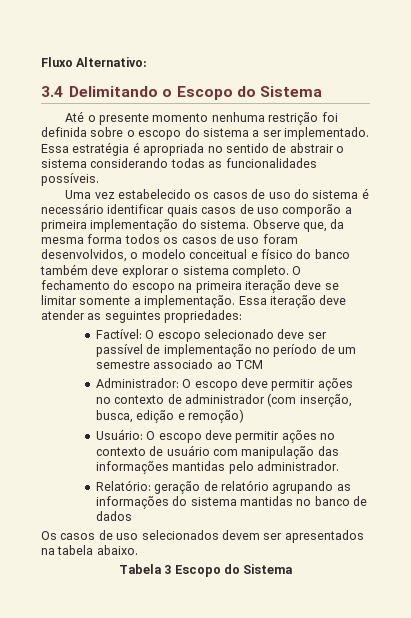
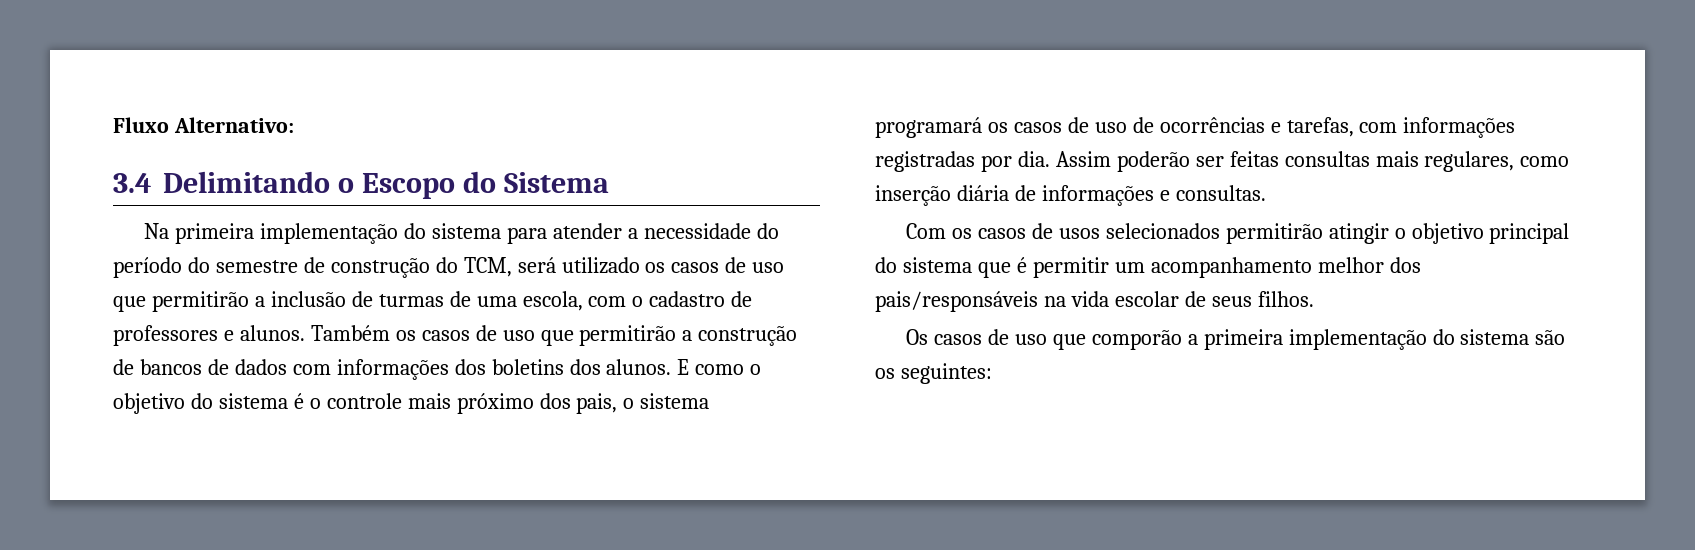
- Até o presente momento nenhuma restrição foi definida sobre o escopo do sistema a ser implementado. Essa estratégia é apropriada no sentido de abstrair o sistema considerando todas as funcionalidades possíveis.
- Uma vez estabelecido os casos de uso do sistema é necessário identificar quais casos de uso comporão a primeira implementação do sistema. Observe que, da mesma forma todos os casos de uso foram desenvolvidos, o modelo conceitual e físico do banco também deve explorar o sistema completo. O fechamento do escopo na primeira iteração deve se limitar somente a implementação. Essa iteração deve atender as seguintes propriedades:
- Factível: O escopo selecionado deve ser passível de implementação no período de um semestre associado ao TCM
- Administrador: O escopo deve permitir ações no contexto de administrador (com inserção, busca, edição e remoção)
- Usuário: O escopo deve permitir ações no contexto de usuário com manipulação das informações mantidas pelo administrador.
- Relatório: geração de relatório agrupando as informações do sistema mantidas no banco de dados
- Os casos de uso selecionados devem ser apresentados na tabela abaixo.
- Tabela 3 Escopo do Sistema
+ Na primeira implementação do sistema para atender a necessidade do período do semestre de construção do TCM, será utilizado os casos de uso que permitirão a inclusão de turmas de uma escola, com o cadastro de professores e alunos. Também os casos de uso que permitirão a construção de bancos de dados com informações dos boletins dos alunos. E como o objetivo do sistema é o controle mais próximo dos pais, o sistema programará os casos de uso de ocorrências e tarefas, com informações registradas por dia. Assim poderão ser feitas consultas mais regulares, como inserção diária de informações e consultas.
+ Com os casos de usos selecionados permitirão atingir o objetivo principal do sistema que é permitir um acompanhamento melhor dos pais/responsáveis na vida escolar de seus filhos.
+ Os casos de uso que comporão a primeira implementação do sistema são os seguintes:

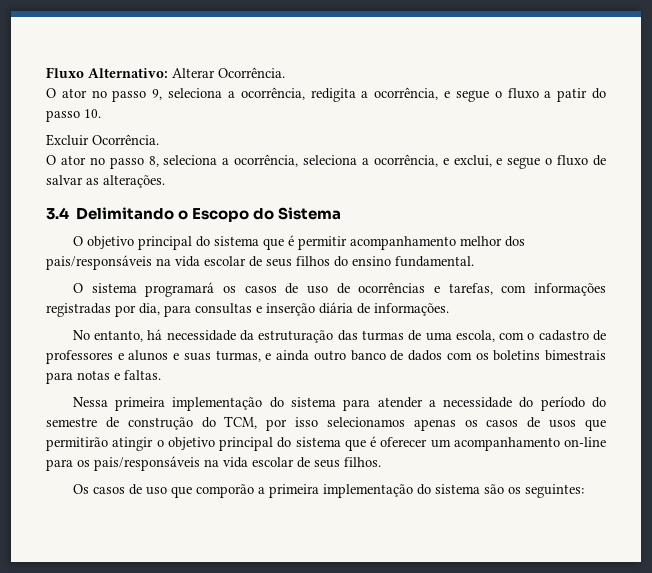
- Fluxo Alternativo:
+ Fluxo Alternativo: Alterar Ocorrência.
+ O ator no passo 9, seleciona a ocorrência, redigita a ocorrência, e segue o fluxo a patir do passo 10.
+ Excluir Ocorrência.
+ O ator no passo 8, seleciona a ocorrência, seleciona a ocorrência, e exclui, e segue o fluxo de salvar as alterações.
- Na primeira implementação do sistema para atender a necessidade do período do semestre de construção do TCM, será utilizado os casos de uso que permitirão a inclusão de turmas de uma escola, com o cadastro de professores e alunos. Também os casos de uso que permitirão a construção de bancos de dados com informações dos boletins dos alunos. E como o objetivo do sistema é o controle mais próximo dos pais, o sistema programará os casos de uso de ocorrências e tarefas, com informações registradas por dia. Assim poderão ser feitas consultas mais regulares, como inserção diária de informações e consultas.
- Com os casos de usos selecionados permitirão atingir o objetivo principal do sistema que é permitir um acompanhamento melhor dos pais/responsáveis na vida escolar de seus filhos.
+ O objetivo principal do sistema que é permitir acompanhamento melhor dos pais/responsáveis na vida escolar de seus filhos do ensino fundamental.
+ O sistema programará os casos de uso de ocorrências e tarefas, com informações registradas por dia, para consultas e inserção diária de informações.
+ No entanto, há necessidade da estruturação das turmas de uma escola, com o cadastro de professores e alunos e suas turmas, e ainda outro banco de dados com os boletins bimestrais para notas e faltas.
+ Nessa primeira implementação do sistema para atender a necessidade do período do semestre de construção do TCM, por isso selecionamos apenas os casos de usos que permitirão atingir o objetivo principal do sistema que é oferecer um acompanhamento on-line para os pais/responsáveis na vida escolar de seus filhos.

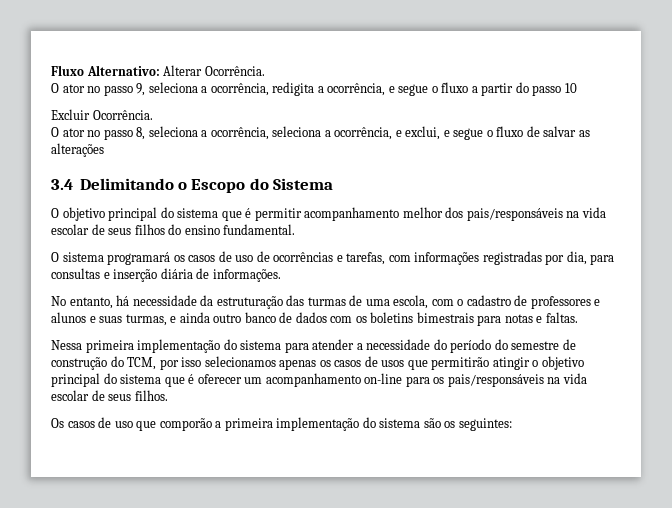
- O ator no passo 9, seleciona a ocorrência, redigita a ocorrência, e segue o fluxo a patir do passo 10.
+ O ator no passo 9, seleciona a ocorrência, redigita a ocorrência, e segue o fluxo a partir do passo 10
- O ator no passo 8, seleciona a ocorrência, seleciona a ocorrência, e exclui, e segue o fluxo de salvar as alterações.
+ O ator no passo 8, seleciona a ocorrência, seleciona a ocorrência, e exclui, e segue o fluxo de salvar as alterações

